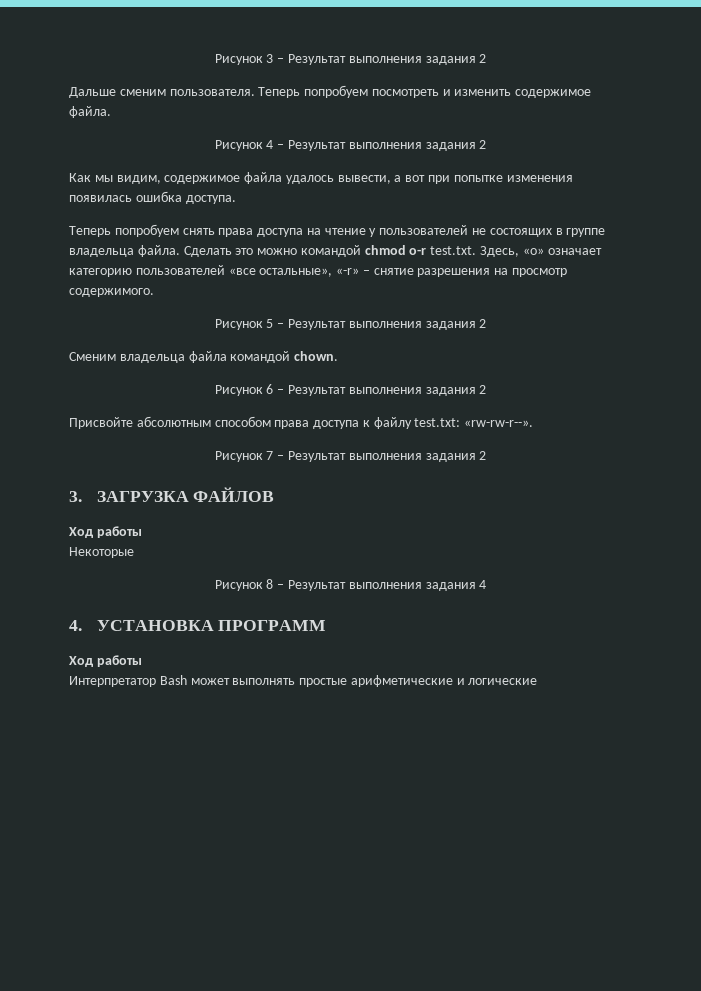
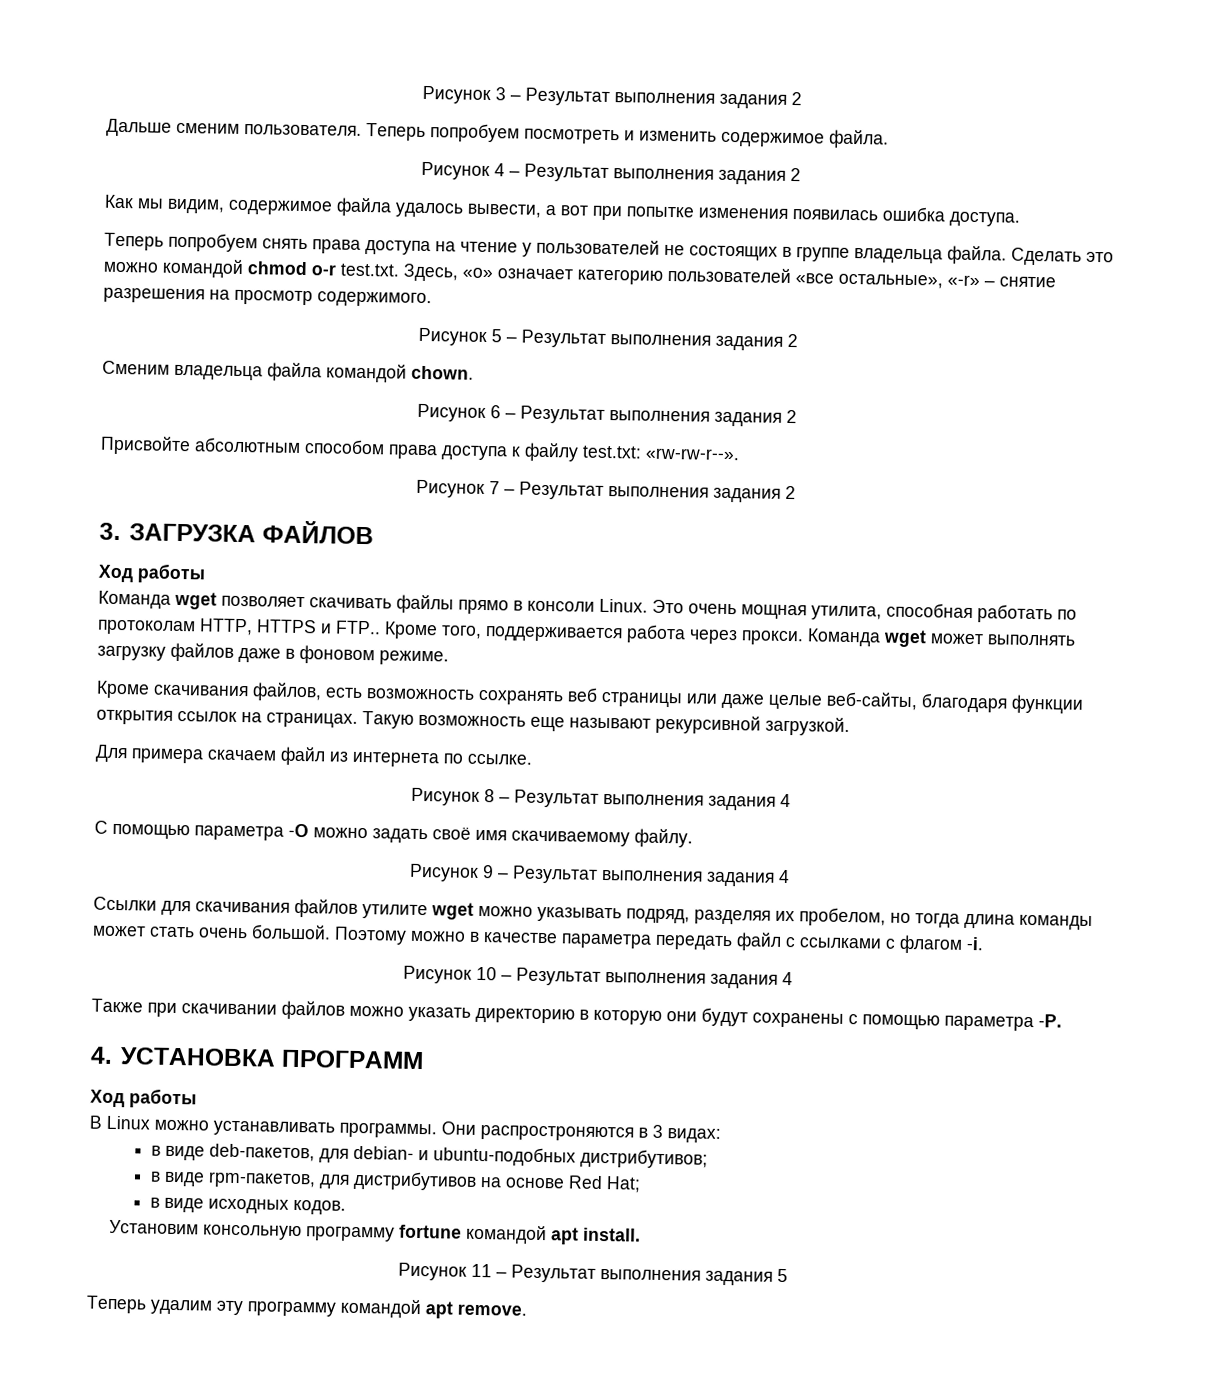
- Некоторые
+ Команда wget позволяет скачивать файлы прямо в консоли Linux. Это очень мощная утилита, способная работать по протоколам HTTP, HTTPS и FTP.. Кроме того, поддерживается работа через прокси. Команда wget может выполнять загрузку файлов даже в фоновом режиме.
+ Кроме скачивания файлов, есть возможность сохранять веб страницы или даже целые веб-сайты, благодаря функции открытия ссылок на страницах. Такую возможность еще называют рекурсивной загрузкой.
+ Для примера скачаем файл из интернета по ссылке.
+ С помощью параметра -O можно задать своё имя скачиваемому файлу.
+ Рисунок 9 – Результат выполнения задания 4
+ Ссылки для скачивания файлов утилите wget можно указывать подряд, разделяя их пробелом, но тогда длина команды может стать очень большой. Поэтому можно в качестве параметра передать файл с ссылками c флагом -i.
+ Рисунок 10 – Результат выполнения задания 4
+ Также при скачивании файлов можно указать директорию в которую они будут сохранены с помощью параметра -P.
- Интерпретатор Bash может выполнять простые арифметические и логические
+ В Linux можно устанавливать программы. Они распростроняются в 3 видах:
+ в виде deb-пакетов, для debian- и ubuntu-подобных дистрибутивов;
+ в виде rpm-пакетов, для дистрибутивов на основе Red Hat;
+ в виде исходных кодов.
+ Установим консольную программу fortune командой apt install.
+ Рисунок 11 – Результат выполнения задания 5
+ Теперь удалим эту программу командой apt remove.

